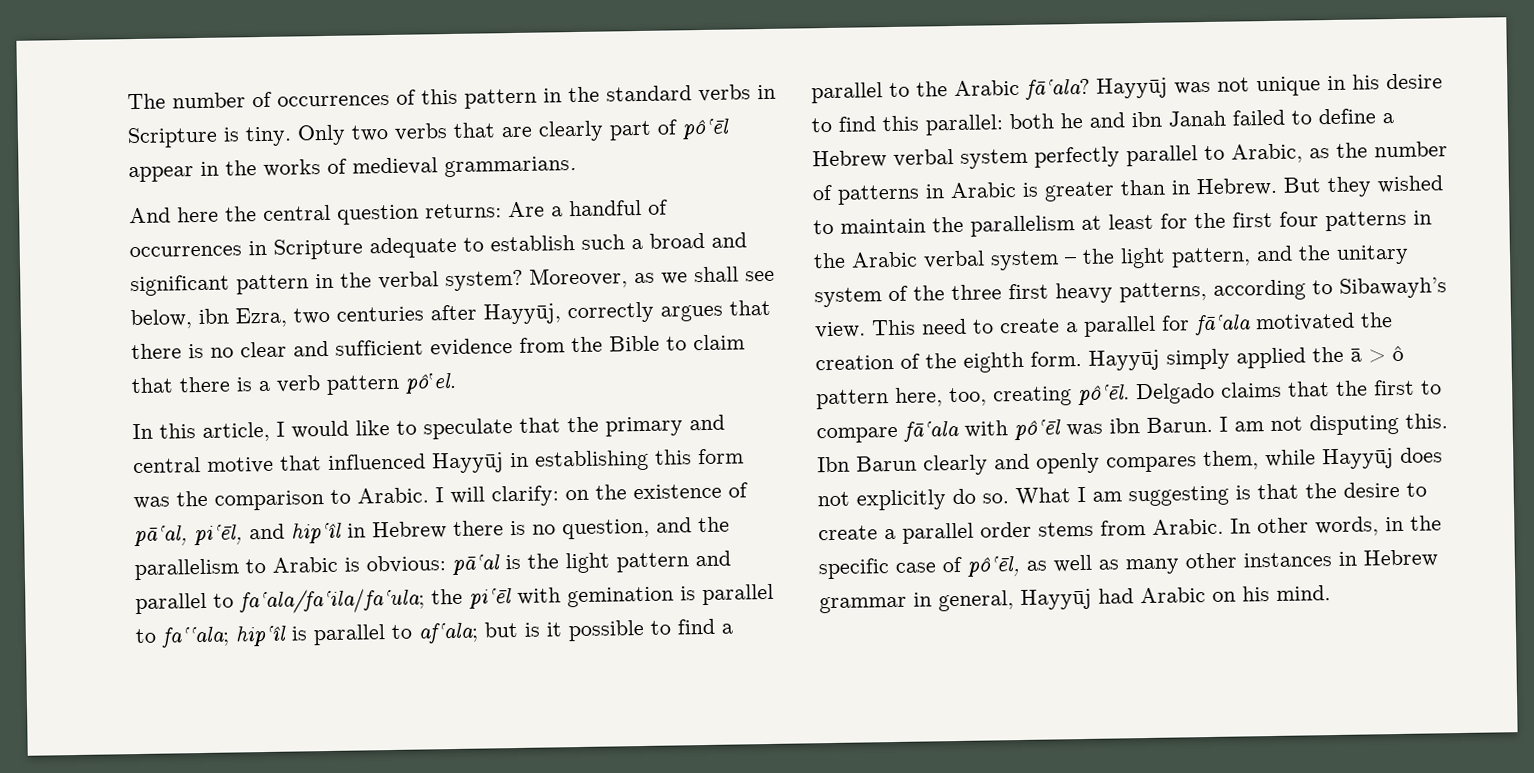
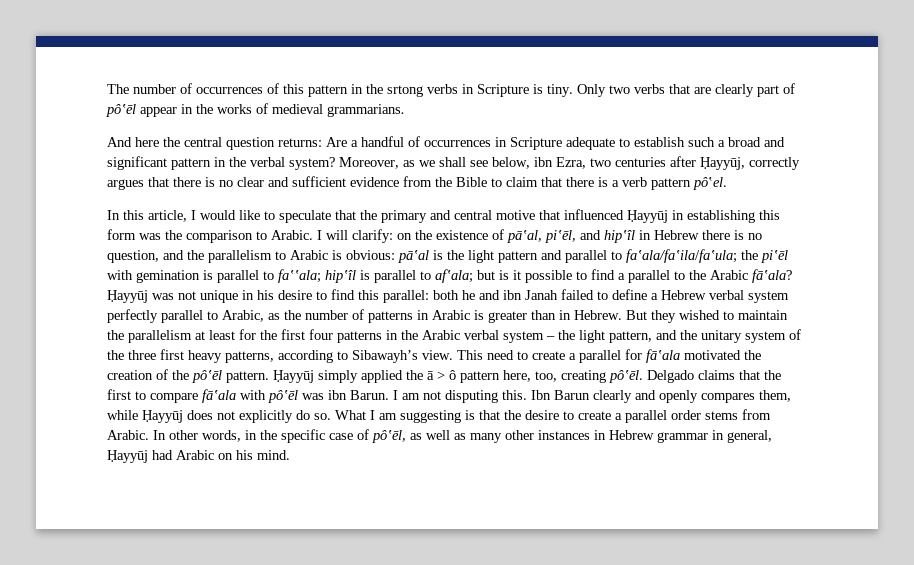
- The number of occurrences of this pattern in the standard verbs in Scripture is tiny.
+ The number of occurrences of this pattern in the srtong verbs in Scripture is tiny.
- Moreover, as we shall see below, ibn Ezra, two centuries after Hayyūj, correctly argues that there is no clear and sufficient evidence from the Bible to claim that there is a verb pattern pô‛el.
+ Moreover, as we shall see below, ibn Ezra, two centuries after Ḥayyūj, correctly argues that there is no clear and sufficient evidence from the Bible to claim that there is a verb pattern pô‛el.
- In this article, I would like to speculate that the primary and central motive that influenced Hayyūj in establishing this form was the comparison to Arabic.
+ In this article, I would like to speculate that the primary and central motive that influenced Ḥayyūj in establishing this form was the comparison to Arabic.
- Hayyūj was not unique in his desire to find this parallel: both he and ibn Janah failed to define a Hebrew verbal system perfectly parallel to Arabic, as the number of patterns in Arabic is greater than in Hebrew.
+ Ḥayyūj was not unique in his desire to find this parallel: both he and ibn Janah failed to define a Hebrew verbal system perfectly parallel to Arabic, as the number of patterns in Arabic is greater than in Hebrew.
- This need to create a parallel for fā‛ala motivated the creation of the eighth form. Hayyūj simply applied the ā > ô pattern here, too, creating pô‛ēl.
+ This need to create a parallel for fā‛ala motivated the creation of the pô‛ēl pattern. Ḥayyūj simply applied the ā > ô pattern here, too, creating pô‛ēl.
- Ibn Barun clearly and openly compares them, while Hayyūj does not explicitly do so.
+ Ibn Barun clearly and openly compares them, while Ḥayyūj does not explicitly do so.
- In other words, in the specific case of pô‛ēl, as well as many other instances in Hebrew grammar in general, Hayyūj had Arabic on his mind.
+ In other words, in the specific case of pô‛ēl, as well as many other instances in Hebrew grammar in general, Ḥayyūj had Arabic on his mind.

